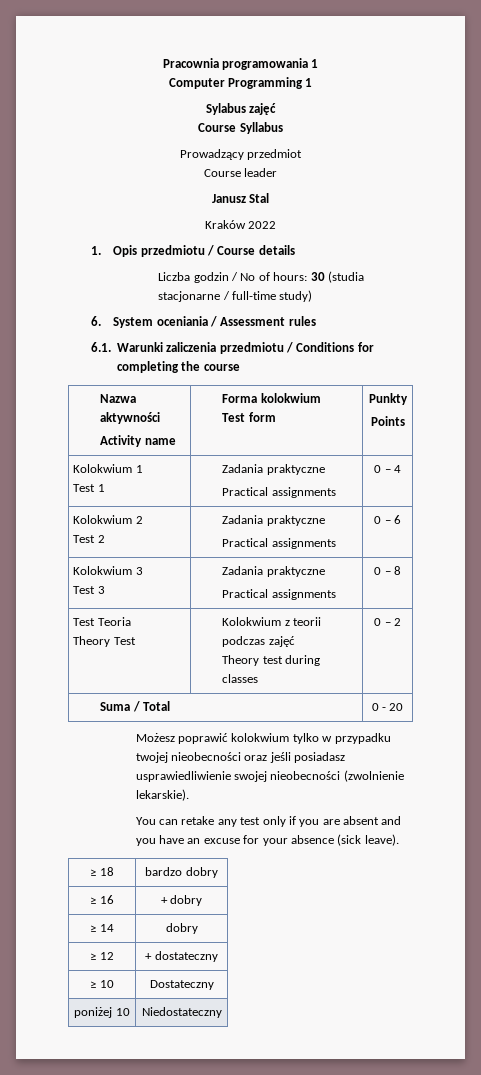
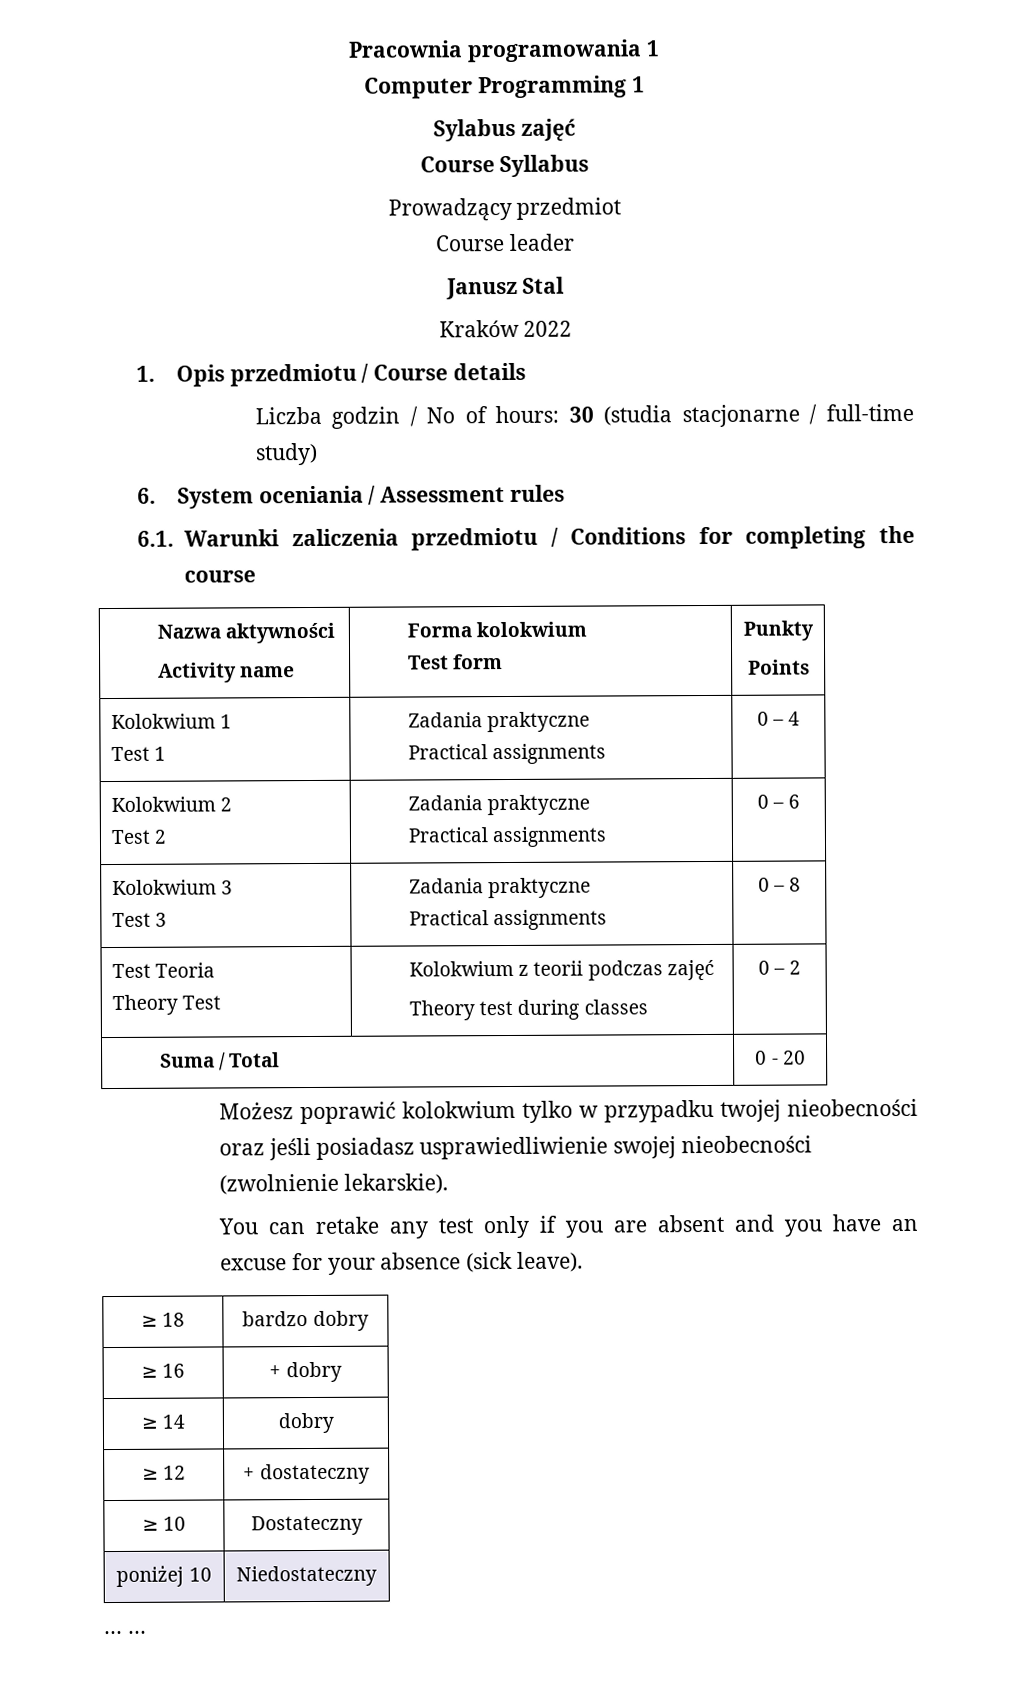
+ … …

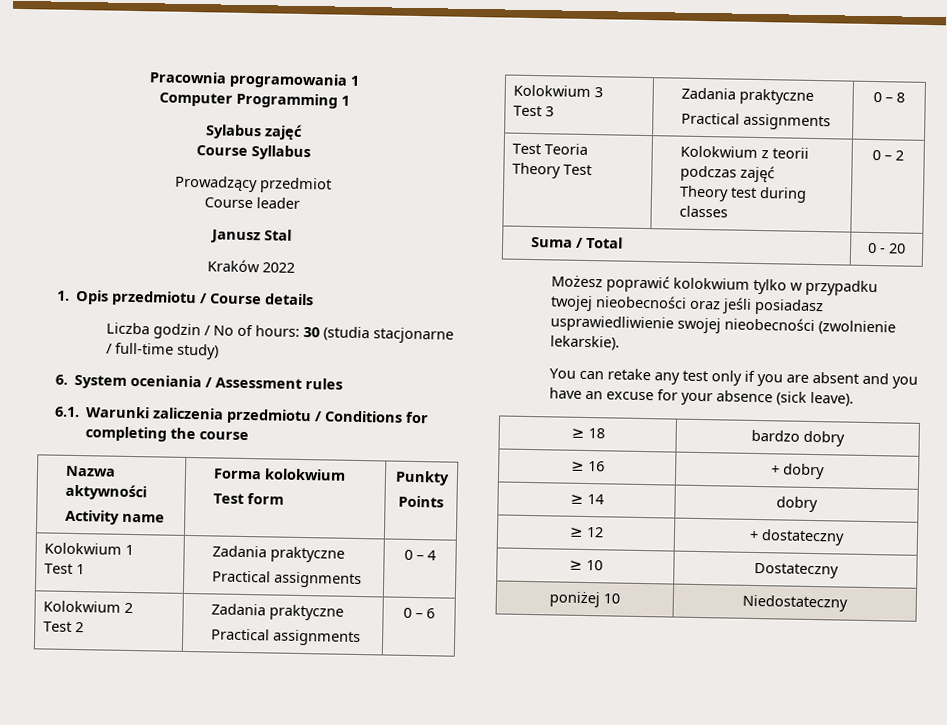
- … …

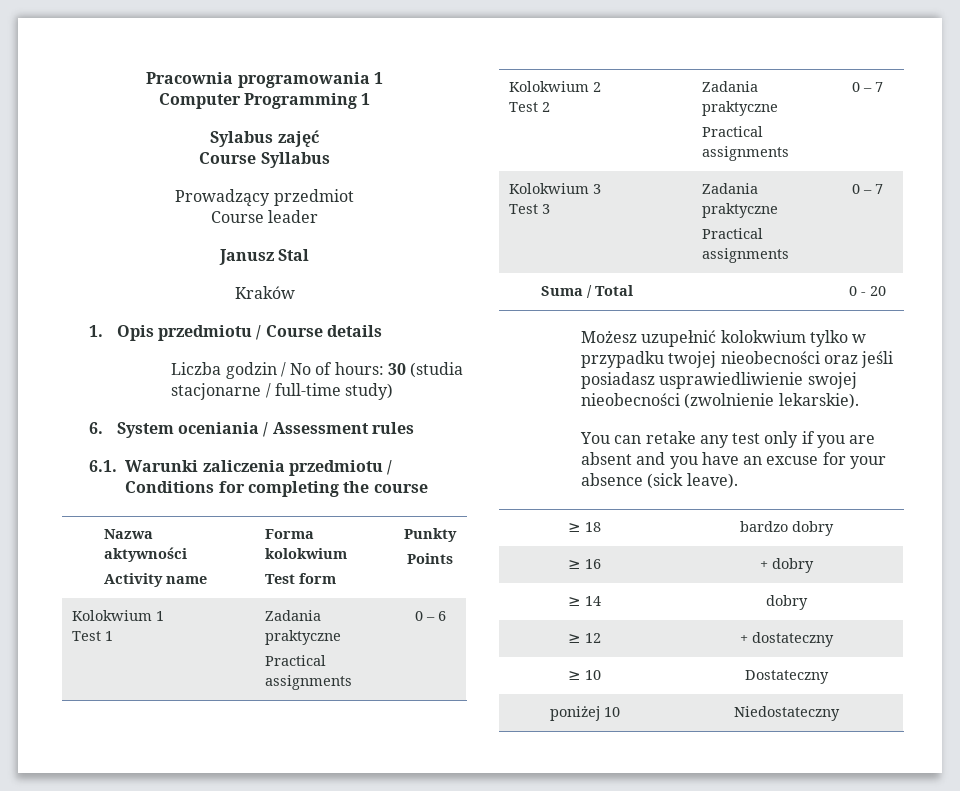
- Kraków 2022
+ Kraków
  Kolokwium 1
  Test 1 | Zadania praktyczne
- Practical assignments | 0 – 4
+ Practical assignments | 0 – 6
  Kolokwium 2
  Test 2 | Zadania praktyczne
- Practical assignments | 0 – 6
+ Practical assignments | 0 – 7
  Kolokwium 3
  Test 3 | Zadania praktyczne
- Practical assignments | 0 – 8
- Test Teoria
- Theory Test | Kolokwium z teorii podczas zajęć
- Theory test during classes | 0 – 2
+ Practical assignments | 0 – 7
- Możesz poprawić kolokwium tylko w przypadku twojej nieobecności oraz jeśli posiadasz usprawiedliwienie swojej nieobecności (zwolnienie lekarskie).
+ Możesz uzupełnić kolokwium tylko w przypadku twojej nieobecności oraz jeśli posiadasz usprawiedliwienie swojej nieobecności (zwolnienie lekarskie).

